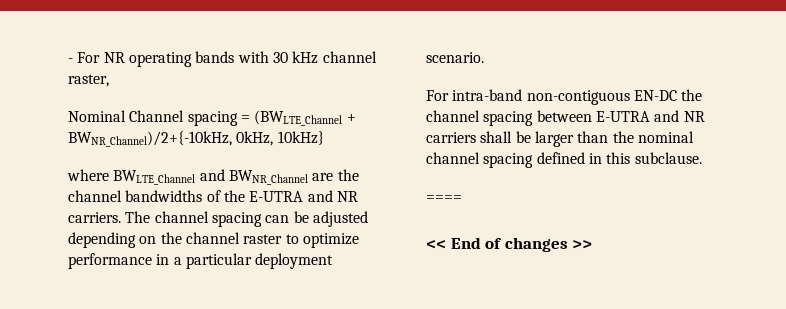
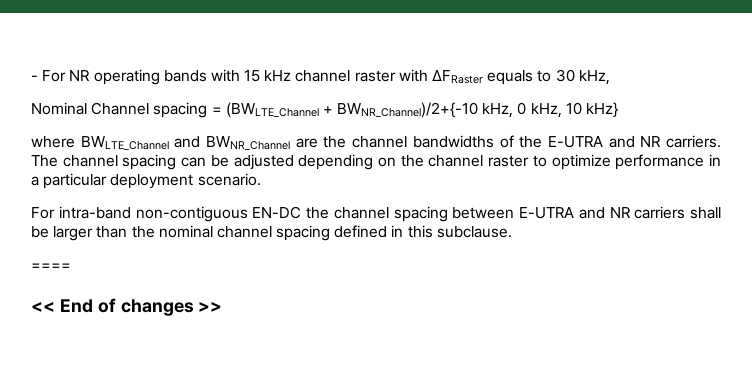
- - For NR operating bands with 30 kHz channel raster,
+ - For NR operating bands with 15 kHz channel raster with ΔFRaster equals to 30 kHz,
- Nominal Channel spacing = (BWLTE_Channel + BWNR_Channel)/2+{-10kHz, 0kHz, 10kHz}
+ Nominal Channel spacing = (BWLTE_Channel + BWNR_Channel)/2+{-10 kHz, 0 kHz, 10 kHz}

